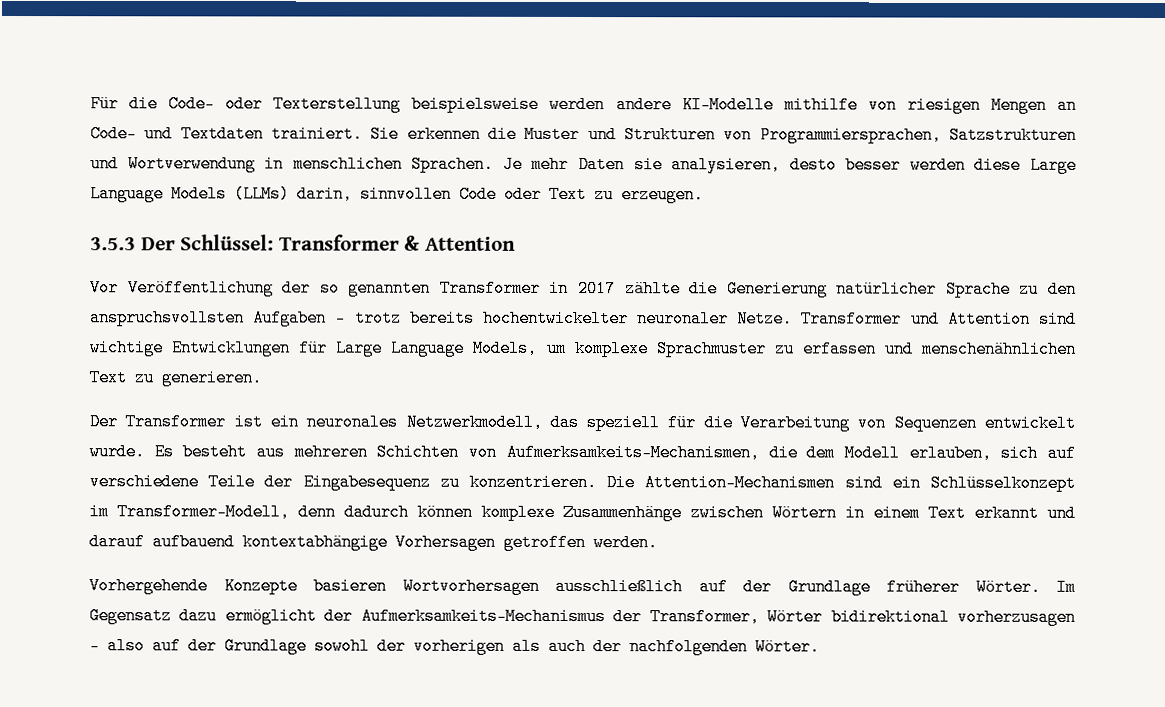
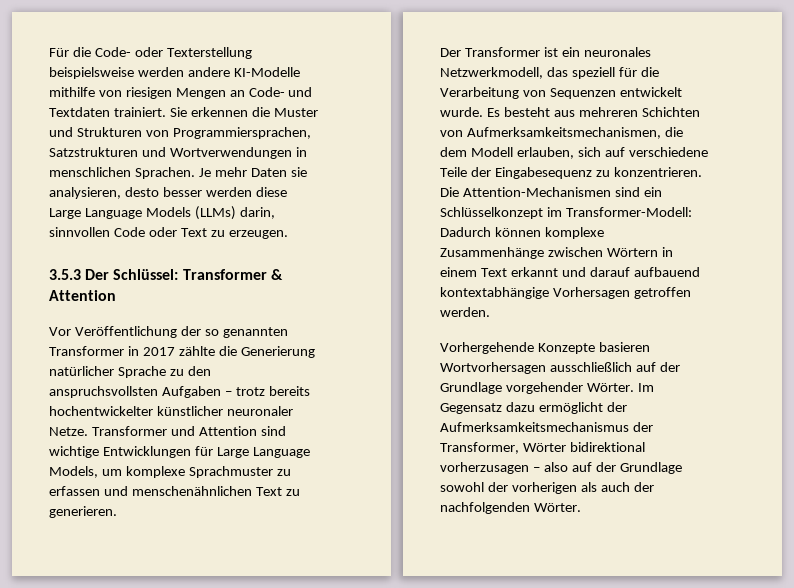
- Sie erkennen die Muster und Strukturen von Programmiersprachen, Satzstrukturen und Wortverwendung in menschlichen Sprachen.
+ Sie erkennen die Muster und Strukturen von Programmiersprachen, Satzstrukturen und Wortverwendungen in menschlichen Sprachen.
- Vor Veröffentlichung der so genannten Transformer in 2017 zählte die Generierung natürlicher Sprache zu den anspruchsvollsten Aufgaben – trotz bereits hochentwickelter neuronaler Netze.
+ Vor Veröffentlichung der so genannten Transformer in 2017 zählte die Generierung natürlicher Sprache zu den anspruchsvollsten Aufgaben – trotz bereits hochentwickelter künstlicher neuronaler Netze.
- Es besteht aus mehreren Schichten von Aufmerksamkeits-Mechanismen, die dem Modell erlauben, sich auf verschiedene Teile der Eingabesequenz zu konzentrieren.
+ Es besteht aus mehreren Schichten von Aufmerksamkeitsmechanismen, die dem Modell erlauben, sich auf verschiedene Teile der Eingabesequenz zu konzentrieren.
- Die Attention-Mechanismen sind ein Schlüsselkonzept im Transformer-Modell, denn dadurch können komplexe Zusammenhänge zwischen Wörtern in einem Text erkannt und darauf aufbauend kontextabhängige Vorhersagen getroffen werden.
+ Die Attention-Mechanismen sind ein Schlüsselkonzept im Transformer-Modell: Dadurch können komplexe Zusammenhänge zwischen Wörtern in einem Text erkannt und darauf aufbauend kontextabhängige Vorhersagen getroffen werden.
- Vorhergehende Konzepte basieren Wortvorhersagen ausschließlich auf der Grundlage früherer Wörter.
+ Vorhergehende Konzepte basieren Wortvorhersagen ausschließlich auf der Grundlage vorgehender Wörter.
- Im Gegensatz dazu ermöglicht der Aufmerksamkeits-Mechanismus der Transformer, Wörter bidirektional vorherzusagen – also auf der Grundlage sowohl der vorherigen als auch der nachfolgenden Wörter.
+ Im Gegensatz dazu ermöglicht der Aufmerksamkeitsmechanismus der Transformer, Wörter bidirektional vorherzusagen – also auf der Grundlage sowohl der vorherigen als auch der nachfolgenden Wörter.

